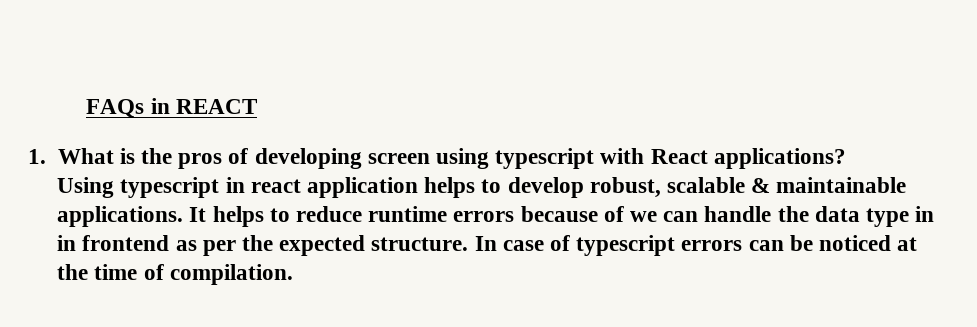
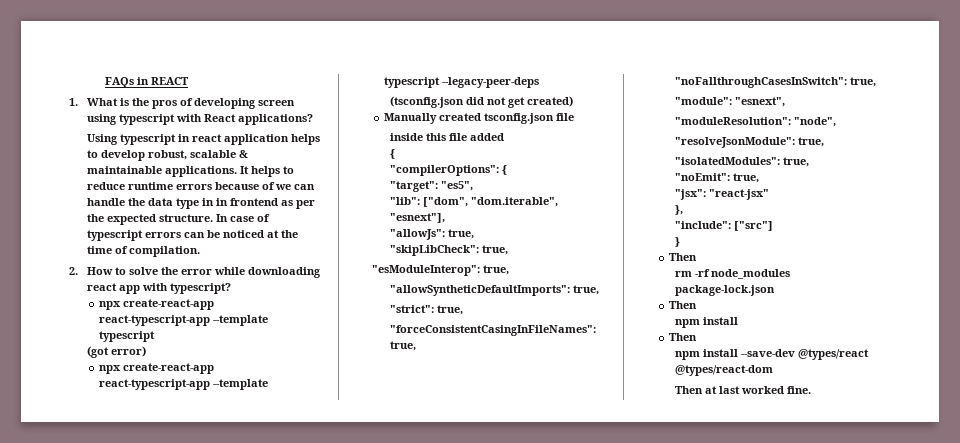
+ 2. How to solve the error while downloading react app with typescript?
+ npx create-react-app react-typescript-app --template typescript
+ (got error)
+ npx create-react-app react-typescript-app --template typescript --legacy-peer-deps
+ (tsconfig.json did not get created)
+ Manually created tsconfig.json file
+ inside this file added
+ {
+ "compilerOptions": {
+ "target": "es5",
+ "lib": ["dom", "dom.iterable", "esnext"],
+ "allowJs": true,
+ "skipLibCheck": true,
+ "esModuleInterop": true,
+ "allowSyntheticDefaultImports": true,
+ "strict": true,
+ "forceConsistentCasingInFileNames": true,
+ "noFallthroughCasesInSwitch": true,
+ "module": "esnext",
+ "moduleResolution": "node",
+ "resolveJsonModule": true,
+ "isolatedModules": true,
+ "noEmit": true,
+ "jsx": "react-jsx"
+ },
+ "include": ["src"]
+ }
+ Then
+ rm -rf node_modules package-lock.json
+ Then
+ npm install
+ Then
+ npm install --save-dev @types/react @types/react-dom
+ Then at last worked fine.

